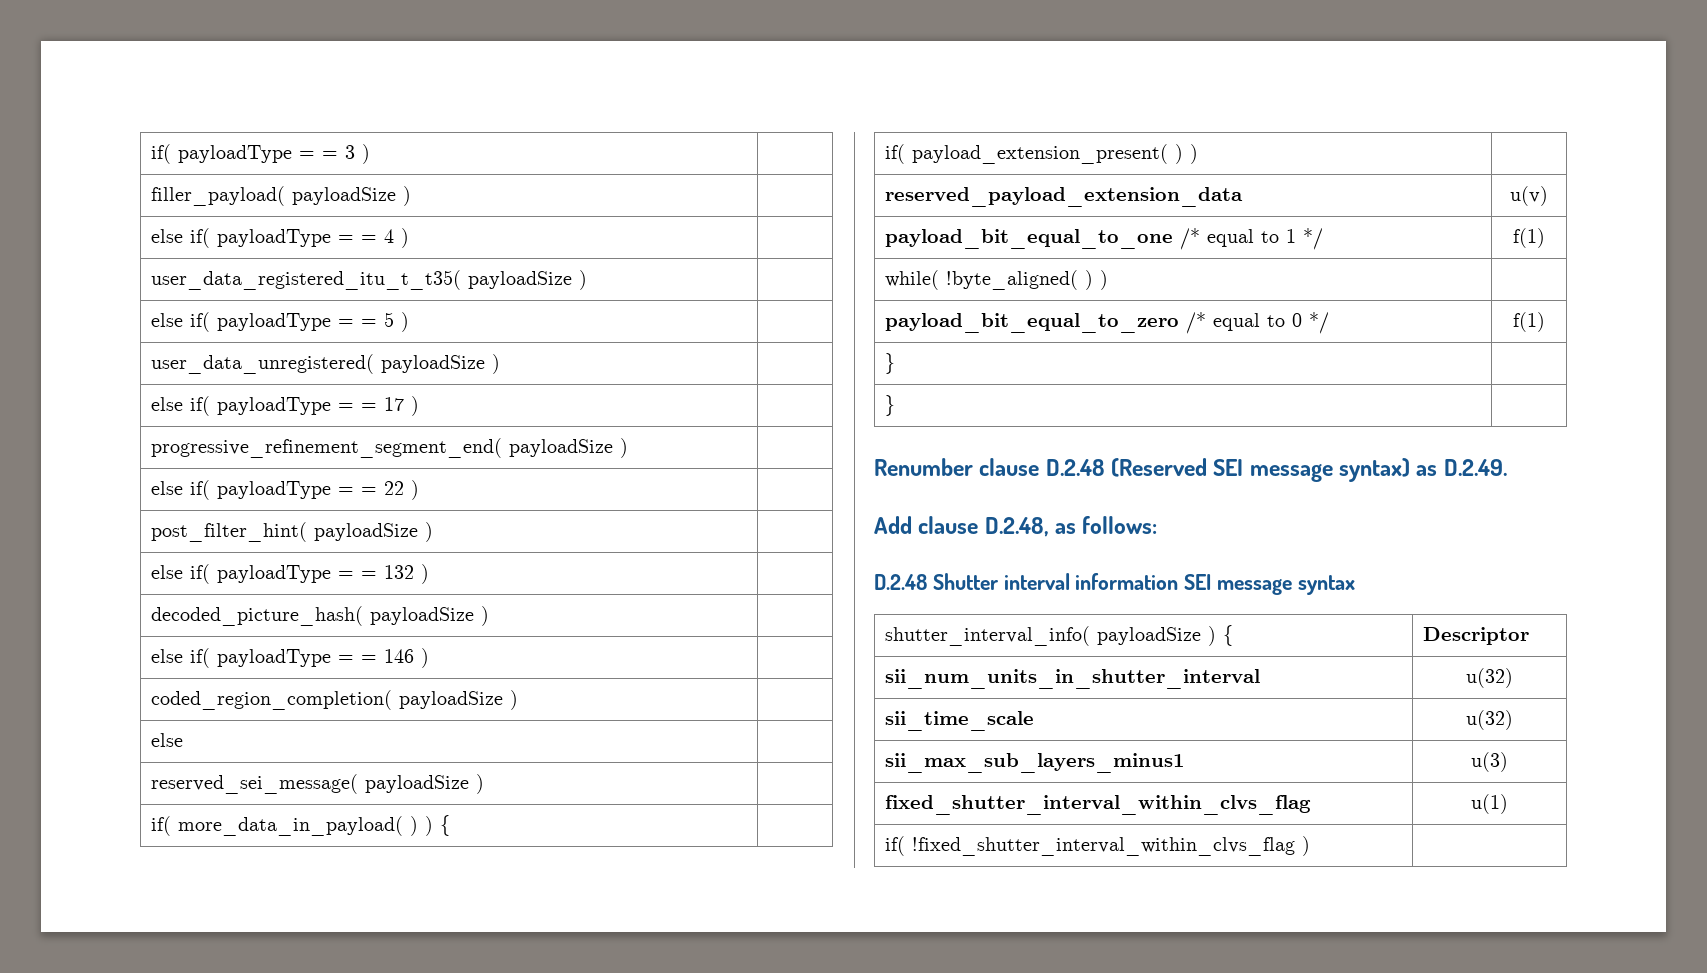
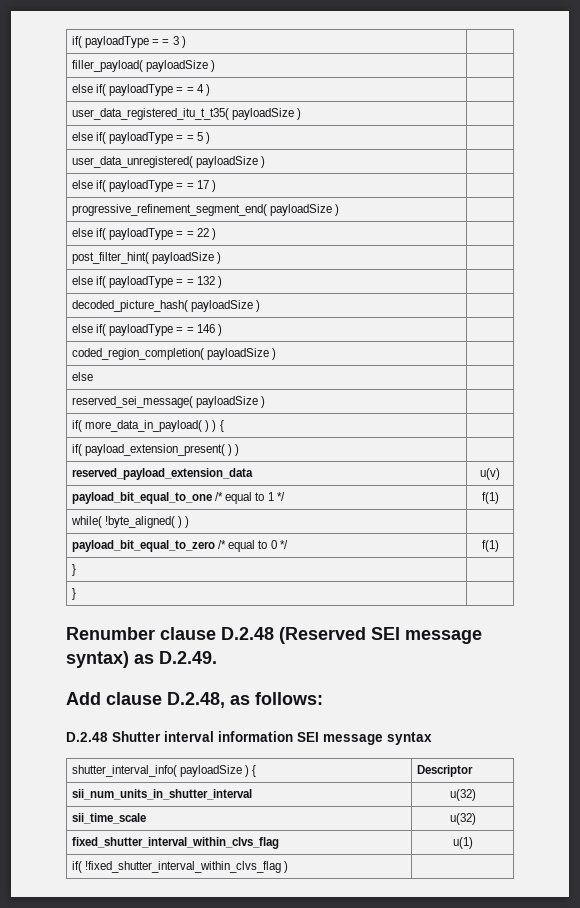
- sii_max_sub_layers_minus1 | u(3)

